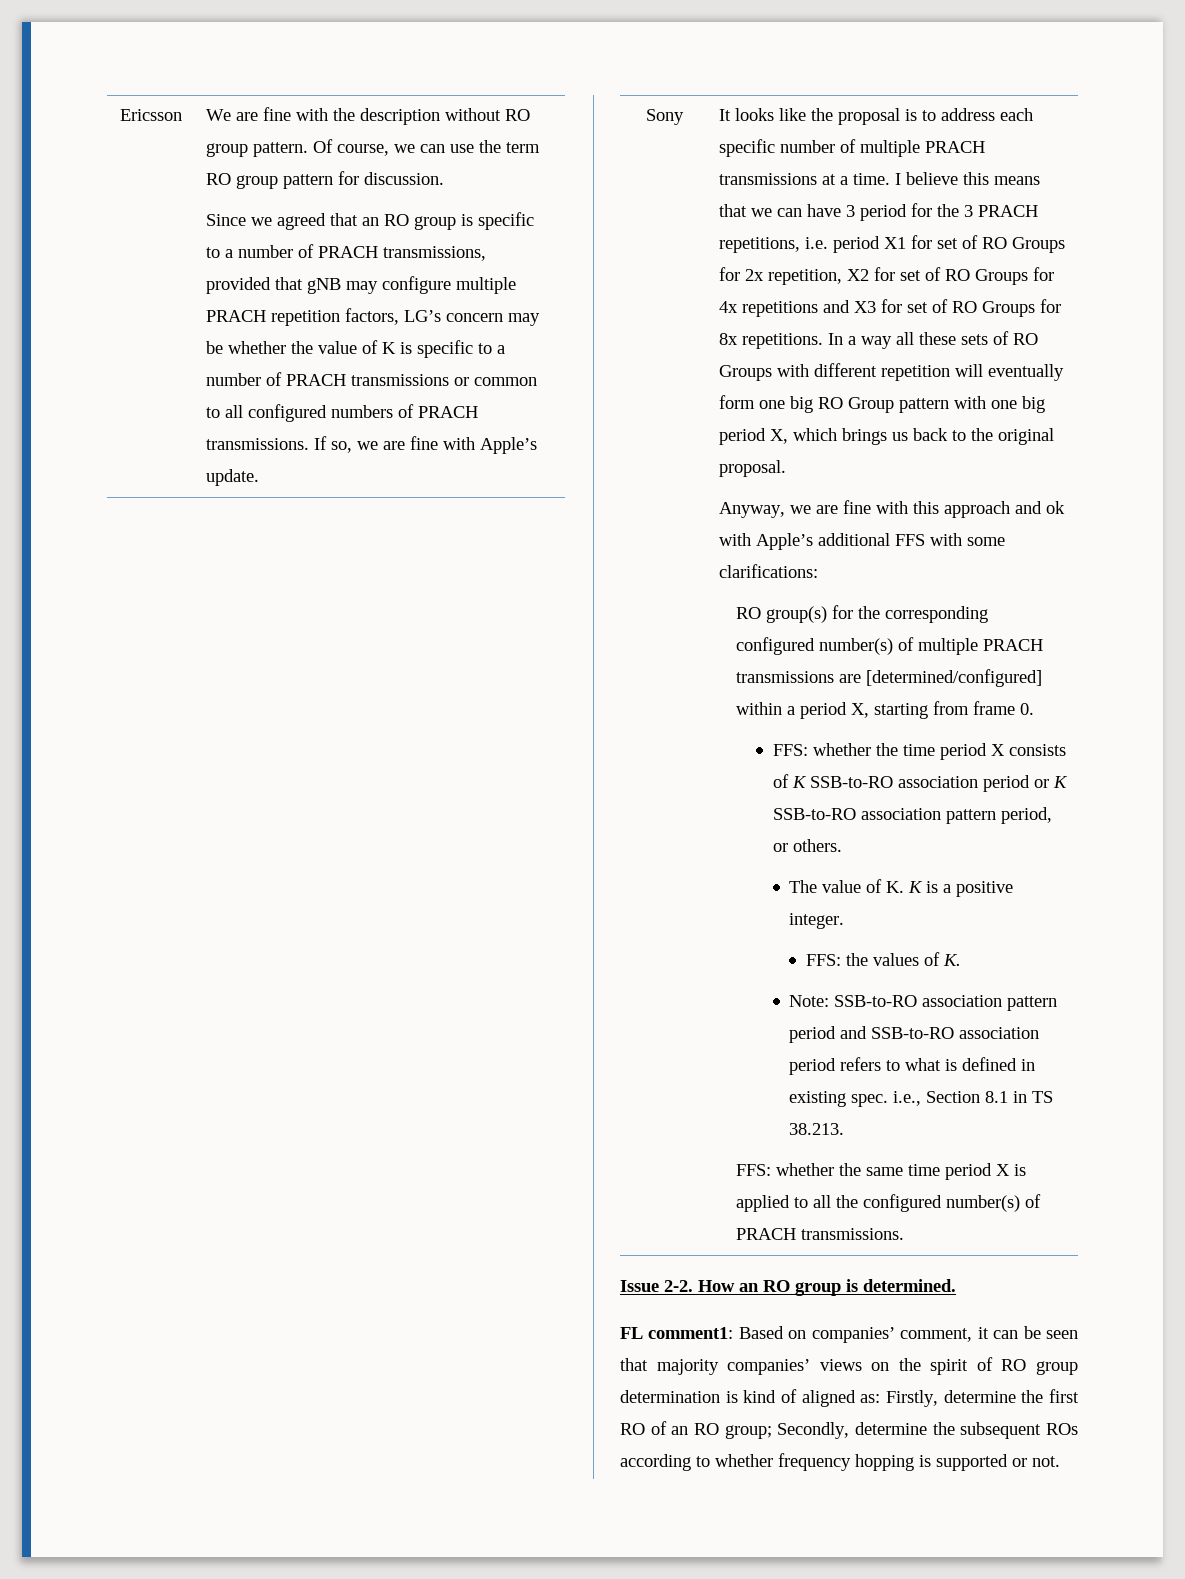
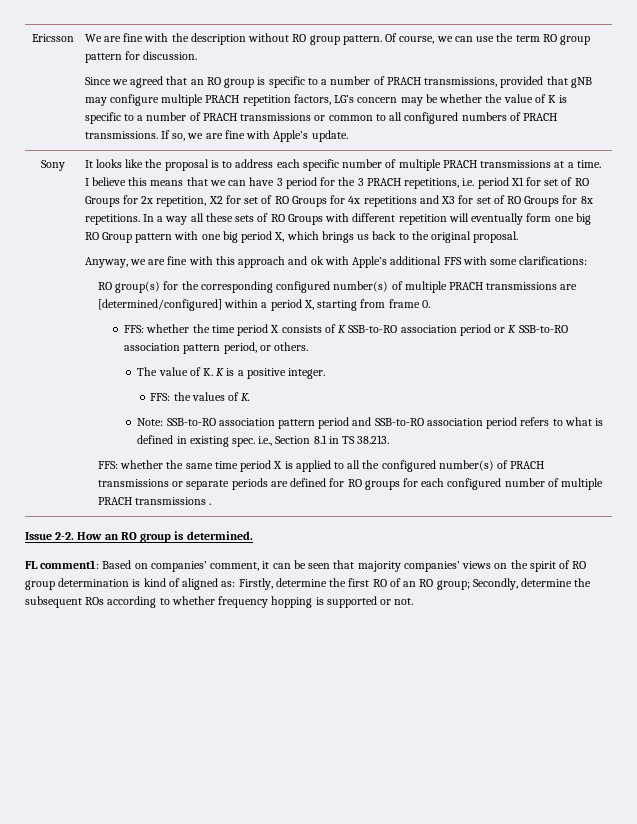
- FFS: whether the same time period X is applied to all the configured number(s) of PRACH transmissions.
+ FFS: whether the same time period X is applied to all the configured number(s) of PRACH transmissions or separate periods are defined for RO groups for each configured number of multiple PRACH transmissions .

